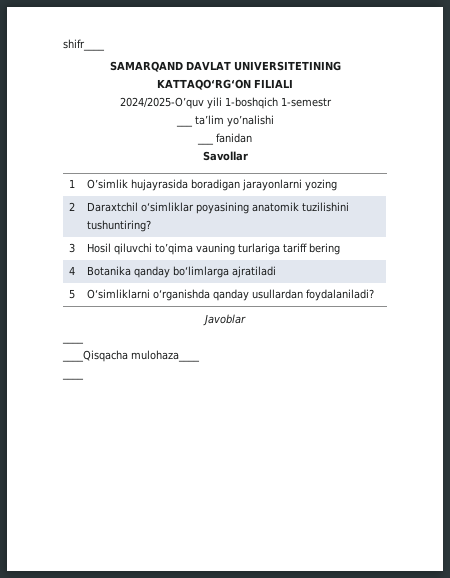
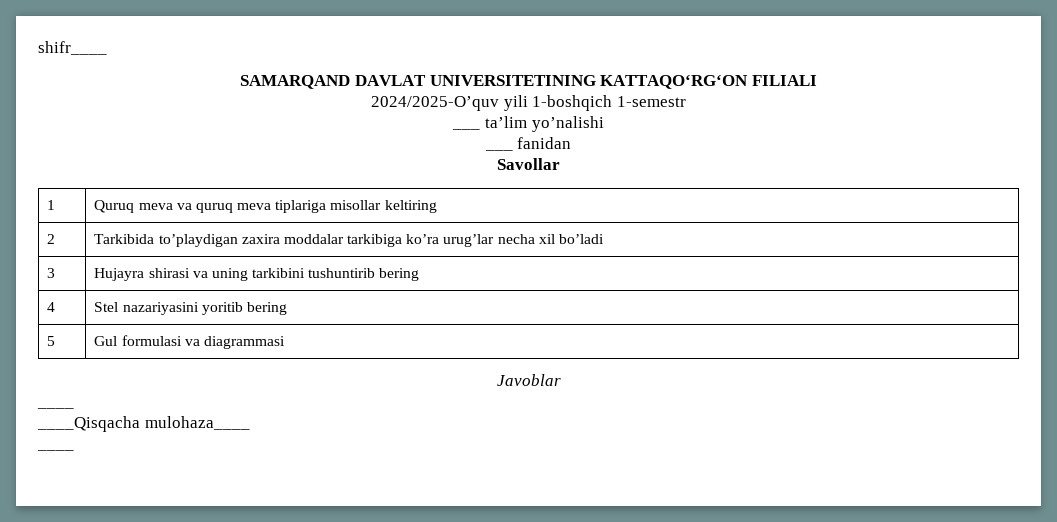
- 1 | O’simlik hujayrasida boradigan jarayonlarni yozing
- 2 | Daraxtchil o‘simliklar poyasining anatomik tuzilishini tushuntiring?
- 3 | Hosil qiluvchi to’qima vauning turlariga tariff bering
- 4 | Botanika qanday bo‘limlarga ajratiladi
- 5 | O‘simliklarni o‘rganishda qanday usullardan foydalaniladi?
+ 1 | Quruq meva va quruq meva tiplariga misollar keltiring
+ 2 | Tarkibida to’playdigan zaxira moddalar tarkibiga ko’ra urug’lar necha xil bo’ladi
+ 3 | Hujayra shirasi va uning tarkibini tushuntirib bering
+ 4 | Stel nazariyasini yoritib bering
+ 5 | Gul formulasi va diagrammasi

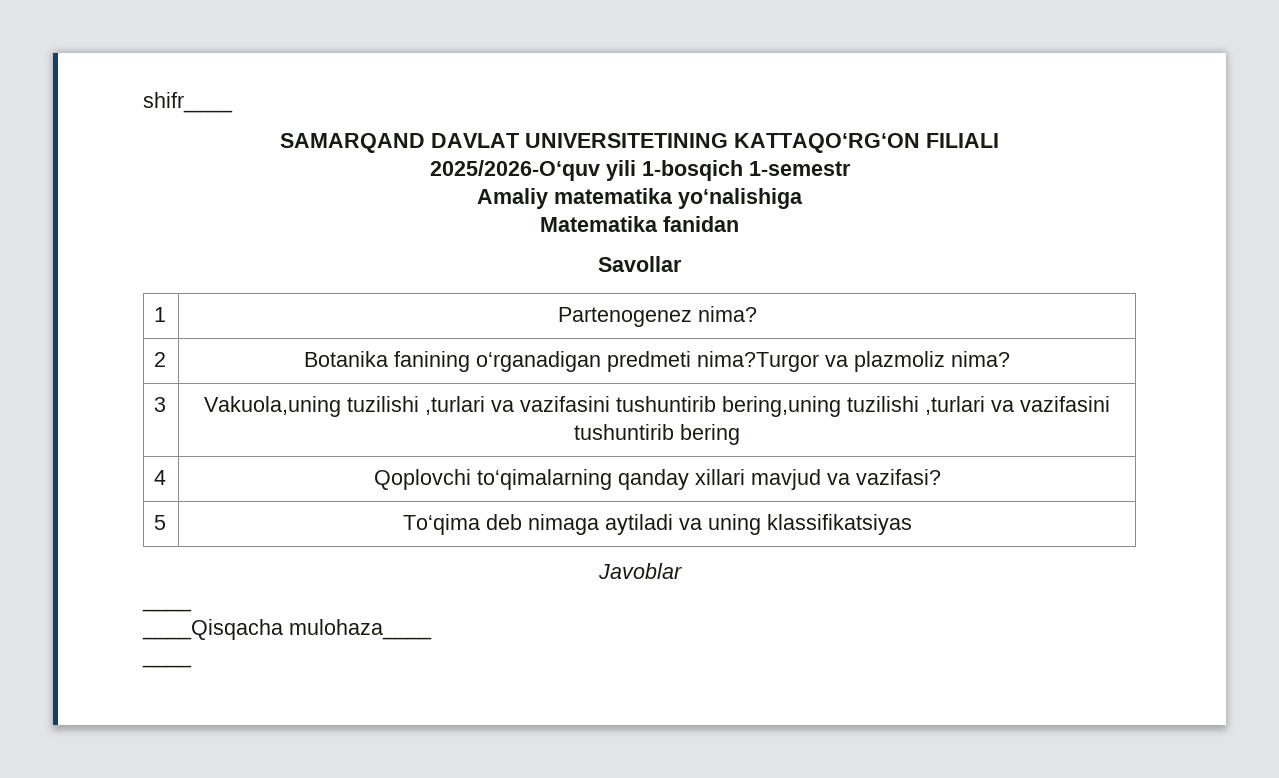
- 2024/2025-O’quv yili 1-boshqich 1-semestr
- ___ ta’lim yo’nalishi
- ___ fanidan
+ 2025/2026-O‘quv yili 1-bosqich 1-semestr
+ Amaliy matematika yo‘nalishiga
+ Matematika fanidan
  Savollar
- 1 | Quruq meva va quruq meva tiplariga misollar keltiring
- 2 | Tarkibida to’playdigan zaxira moddalar tarkibiga ko’ra urug’lar necha xil bo’ladi
- 3 | Hujayra shirasi va uning tarkibini tushuntirib bering
- 4 | Stel nazariyasini yoritib bering
- 5 | Gul formulasi va diagrammasi
+ 1 | Partenogenez nima?
+ 2 | Botanika fanining o‘rganadigan predmeti nima?Turgor va plazmoliz nima?
+ 3 | Vakuola,uning tuzilishi ,turlari va vazifasini tushuntirib bering,uning tuzilishi ,turlari va vazifasini tushuntirib bering
+ 4 | Qoplovchi to‘qimalarning qanday xillari mavjud va vazifasi?
+ 5 | To‘qima deb nimaga aytiladi va uning klassifikatsiyas

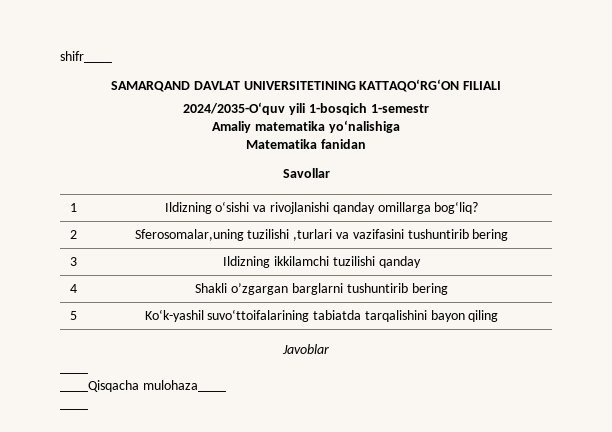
- 2025/2026-O‘quv yili 1-bosqich 1-semestr
+ 2024/2035-O‘quv yili 1-bosqich 1-semestr
- 1 | Partenogenez nima?
- 2 | Botanika fanining o‘rganadigan predmeti nima?Turgor va plazmoliz nima?
- 3 | Vakuola,uning tuzilishi ,turlari va vazifasini tushuntirib bering,uning tuzilishi ,turlari va vazifasini tushuntirib bering
+ 1 | Ildizning o‘sishi va rivojlanishi qanday omillarga bog‘liq?
+ 2 | Sferosomalar,uning tuzilishi ,turlari va vazifasini tushuntirib bering
- 4 | Qoplovchi to‘qimalarning qanday xillari mavjud va vazifasi?
- 5 | To‘qima deb nimaga aytiladi va uning klassifikatsiyas
+ 3 | Ildizning ikkilamchi tuzilishi qanday
+ 4 | Shakli o’zgargan barglarni tushuntirib bering
+ 5 | Ko‘k-yashil suvo‘ttoifalarining tabiatda tarqalishini bayon qiling

